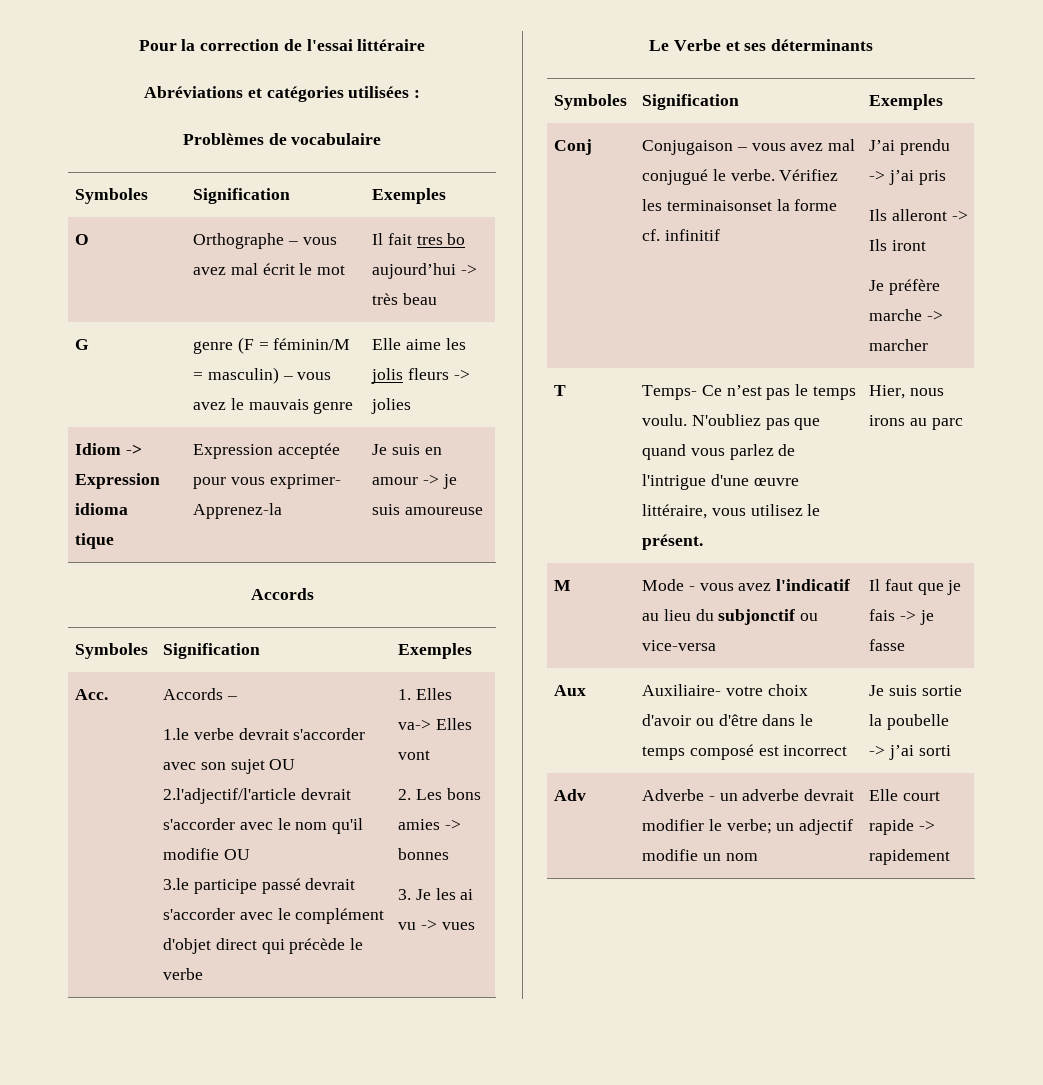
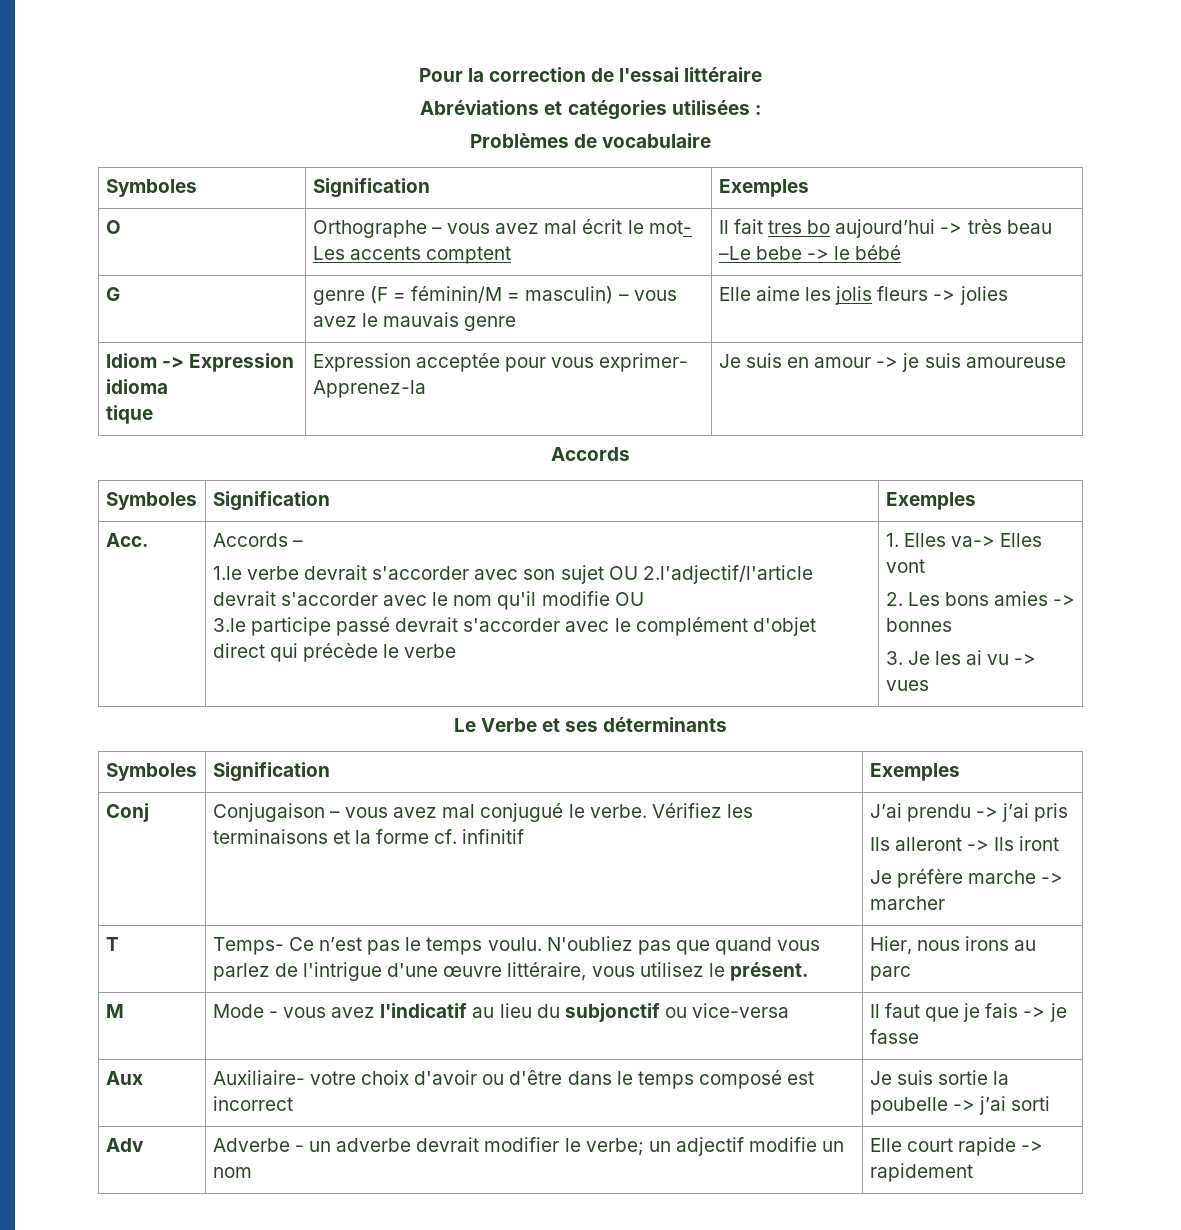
- O | Orthographe – vous avez mal écrit le mot | Il fait tres bo aujourd’hui -> très beau
+ O | Orthographe – vous avez mal écrit le mot- Les accents comptent | Il fait tres bo aujourd’hui -> très beau –Le bebe -> le bébé
- Conj | Conjugaison – vous avez mal conjugué le verbe. Vérifiez les terminaisonset la forme cf. infinitif | J’ai prendu -> j’ai pris
+ Conj | Conjugaison – vous avez mal conjugué le verbe. Vérifiez les terminaisons et la forme cf. infinitif | J’ai prendu -> j’ai pris

